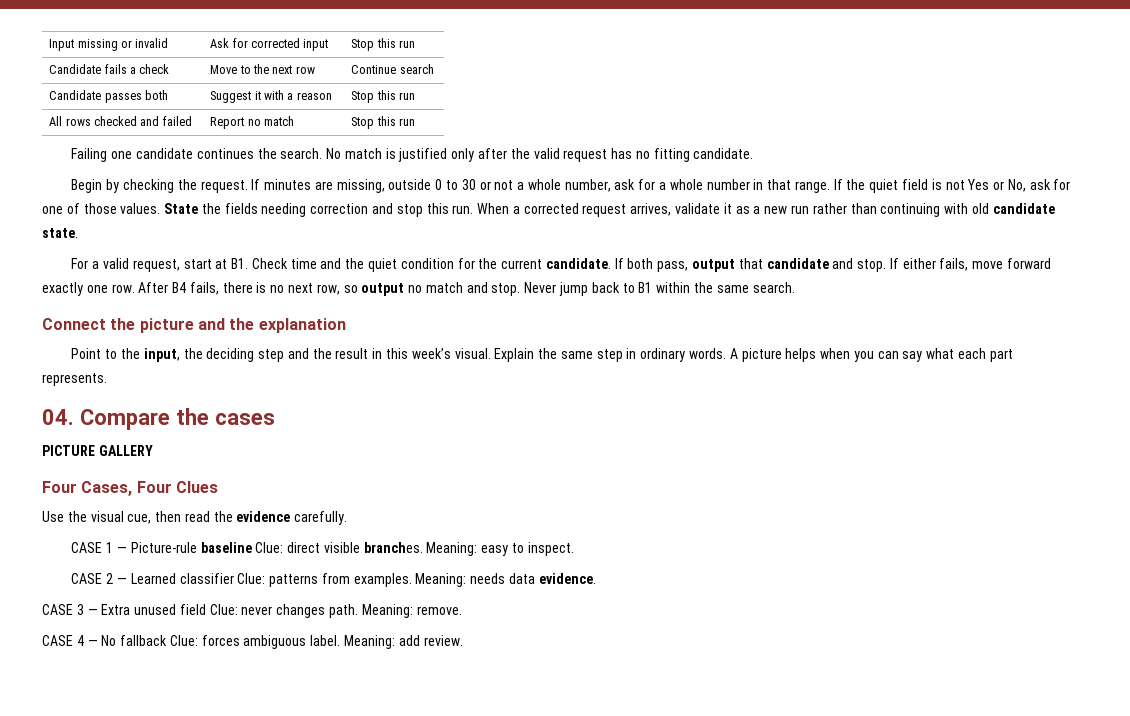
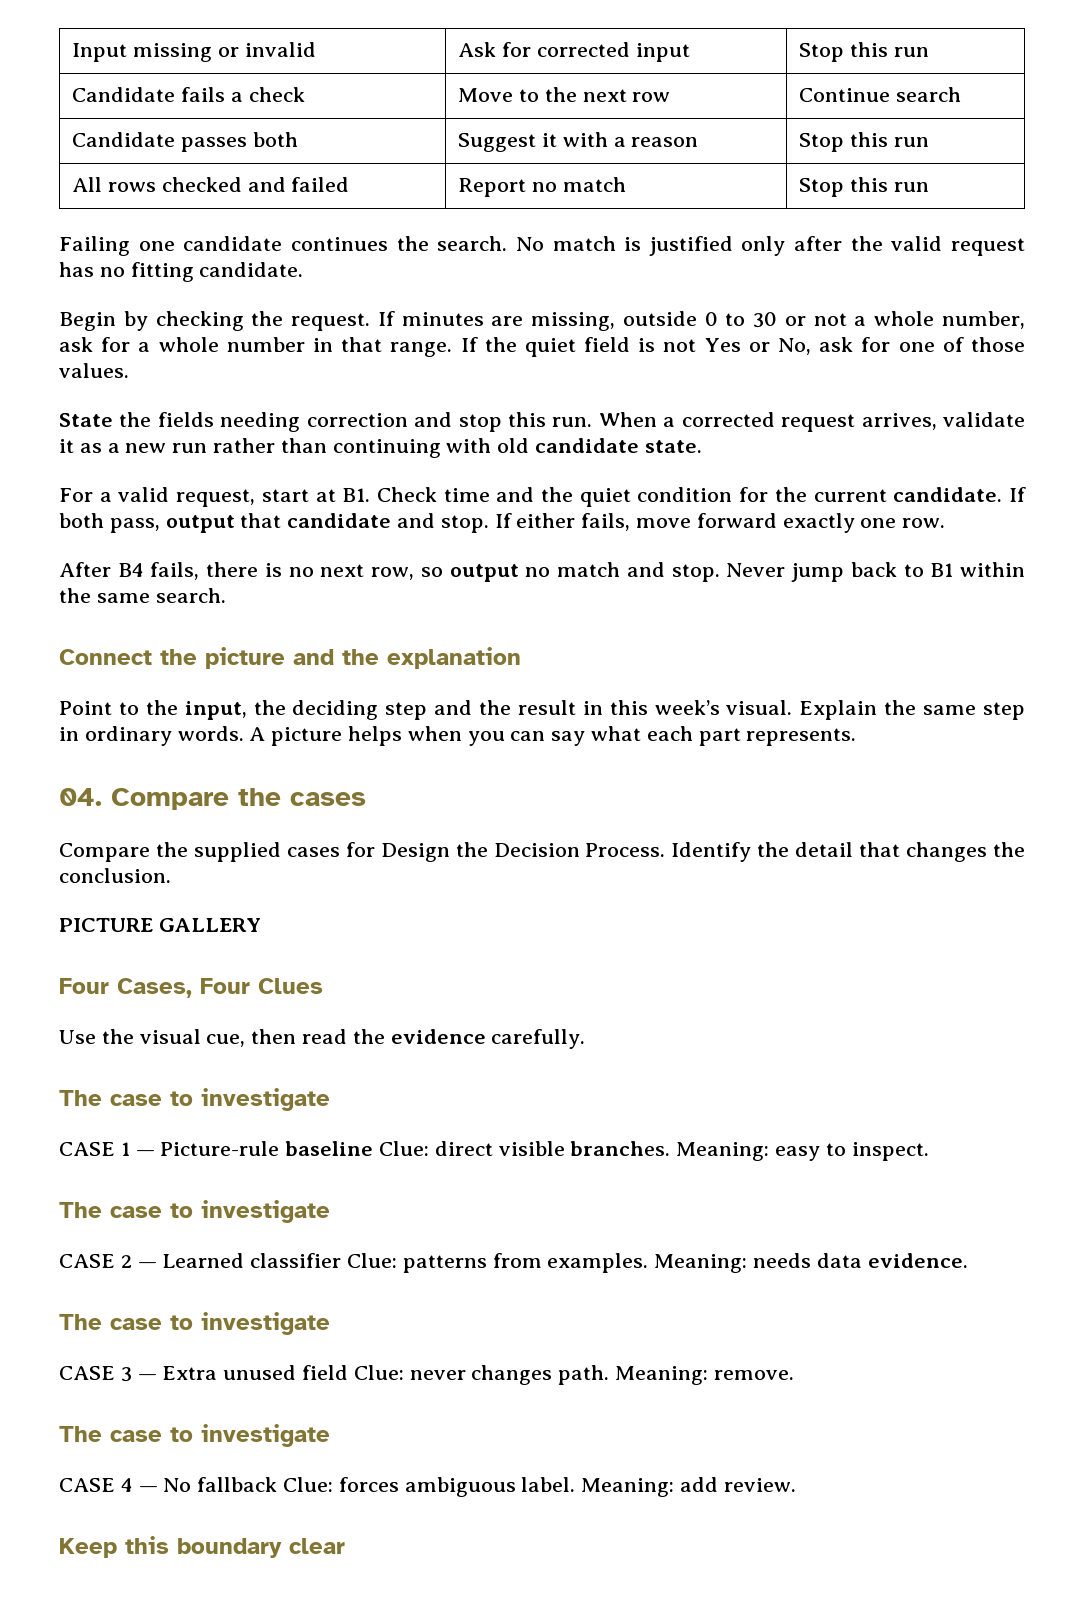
- If the quiet field is not Yes or No, ask for one of those values. State the fields needing correction and stop this run.
+ If the quiet field is not Yes or No, ask for one of those values.
+ State the fields needing correction and stop this run.
- If either fails, move forward exactly one row. After B4 fails, there is no next row, so output no match and stop.
+ If either fails, move forward exactly one row.
+ After B4 fails, there is no next row, so output no match and stop.
+ Compare the supplied cases for Design the Decision Process. Identify the detail that changes the conclusion.
  Use the visual cue, then read the evidence carefully.
+ The case to investigate
  Meaning: easy to inspect.
+ The case to investigate
  Meaning: needs data evidence.
+ The case to investigate
  Meaning: remove.
+ The case to investigate
+ Keep this boundary clear

